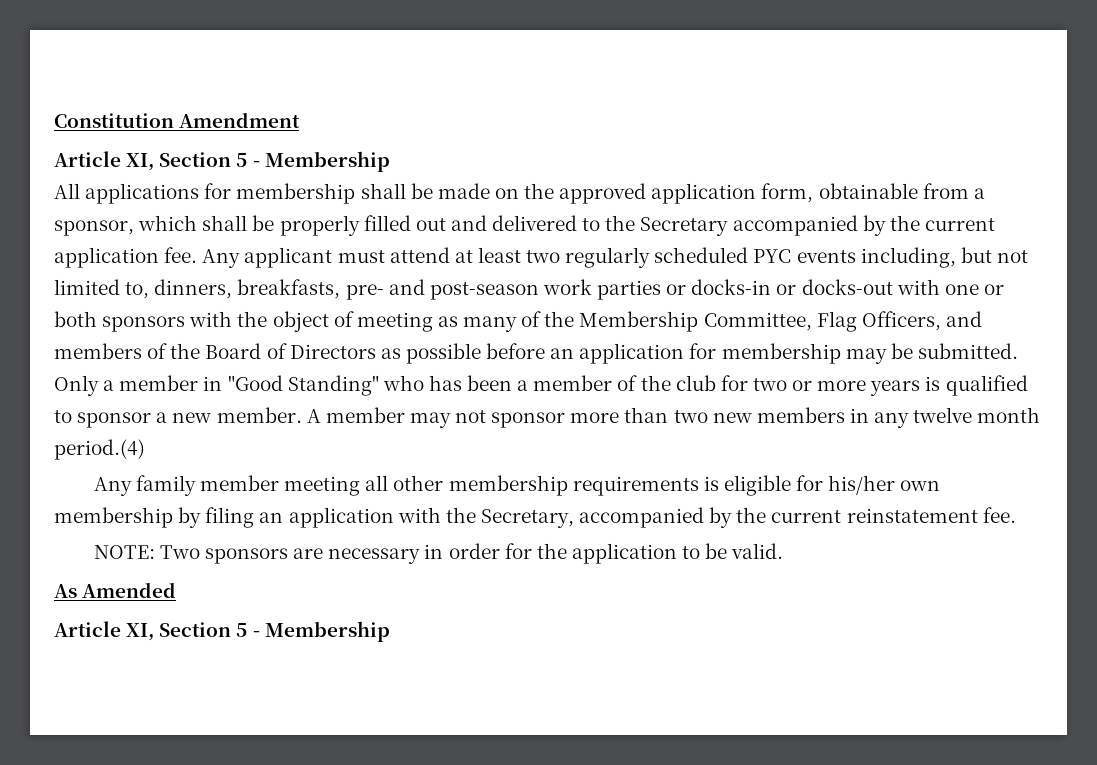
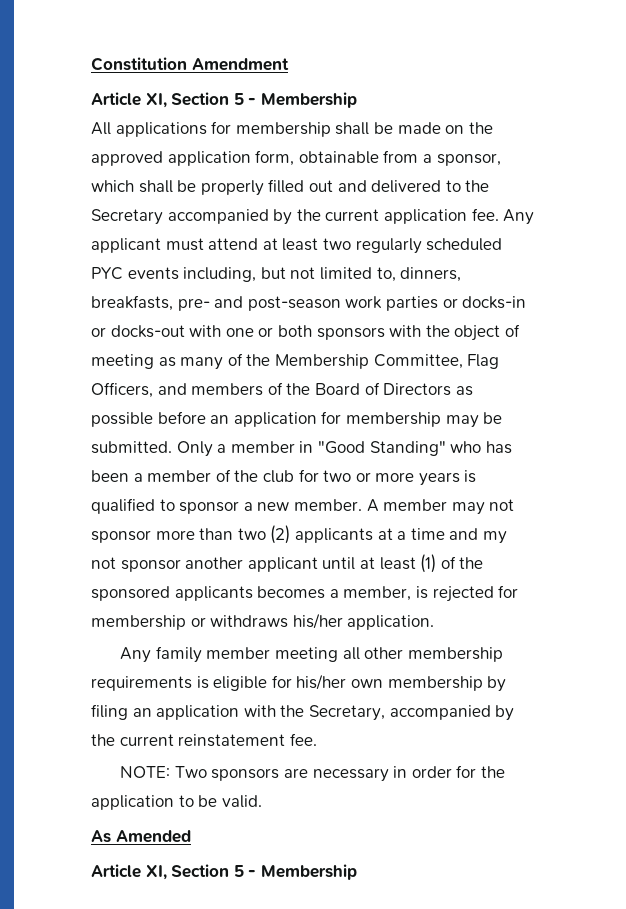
- A member may not sponsor more than two new members in any twelve month period.(4)
+ A member may not sponsor more than two (2) applicants at a time and my not sponsor another applicant until at least (1) of the sponsored applicants becomes a member, is rejected for membership or withdraws his/her application.

